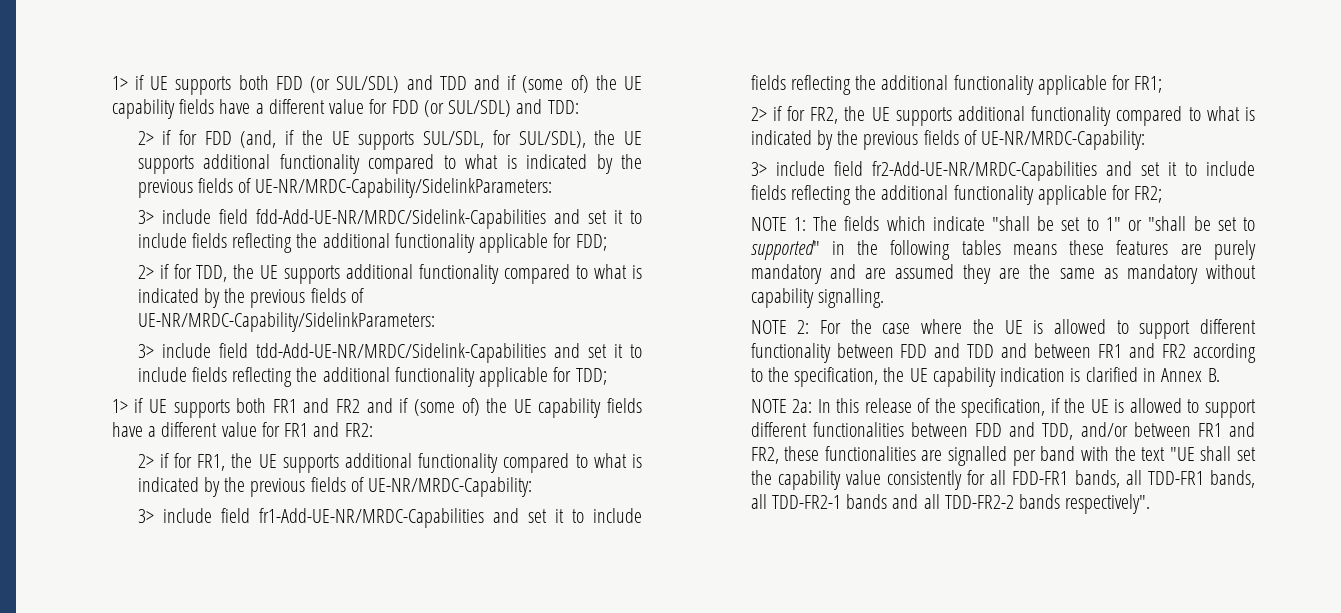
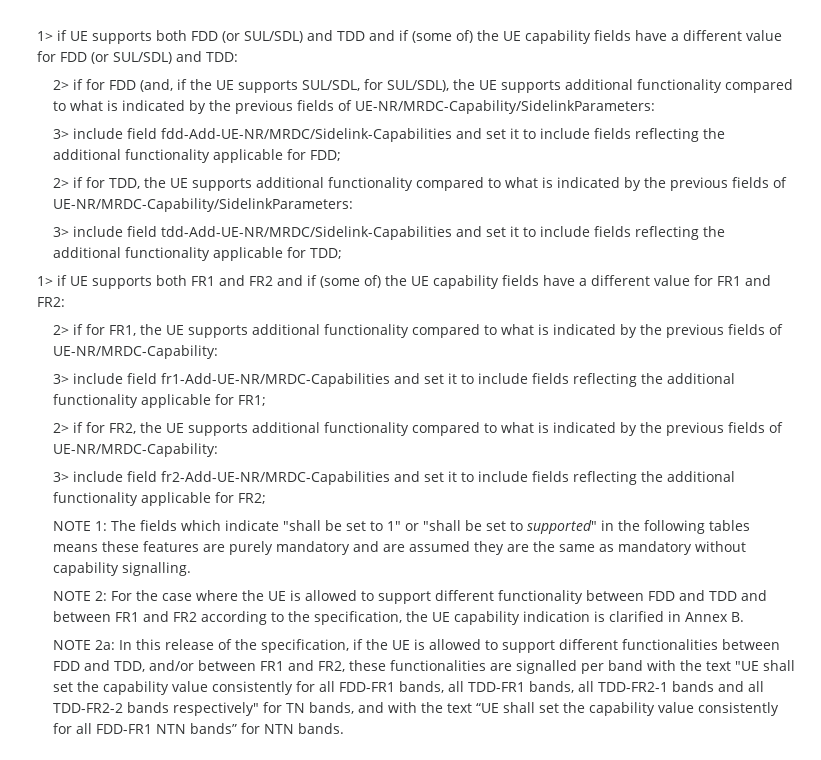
- NOTE 2a: In this release of the specification, if the UE is allowed to support different functionalities between FDD and TDD, and/or between FR1 and FR2, these functionalities are signalled per band with the text "UE shall set the capability value consistently for all FDD-FR1 bands, all TDD-FR1 bands, all TDD-FR2-1 bands and all TDD-FR2-2 bands respectively".
+ NOTE 2a: In this release of the specification, if the UE is allowed to support different functionalities between FDD and TDD, and/or between FR1 and FR2, these functionalities are signalled per band with the text "UE shall set the capability value consistently for all FDD-FR1 bands, all TDD-FR1 bands, all TDD-FR2-1 bands and all TDD-FR2-2 bands respectively" for TN bands, and with the text “UE shall set the capability value consistently for all FDD-FR1 NTN bands” for NTN bands.

